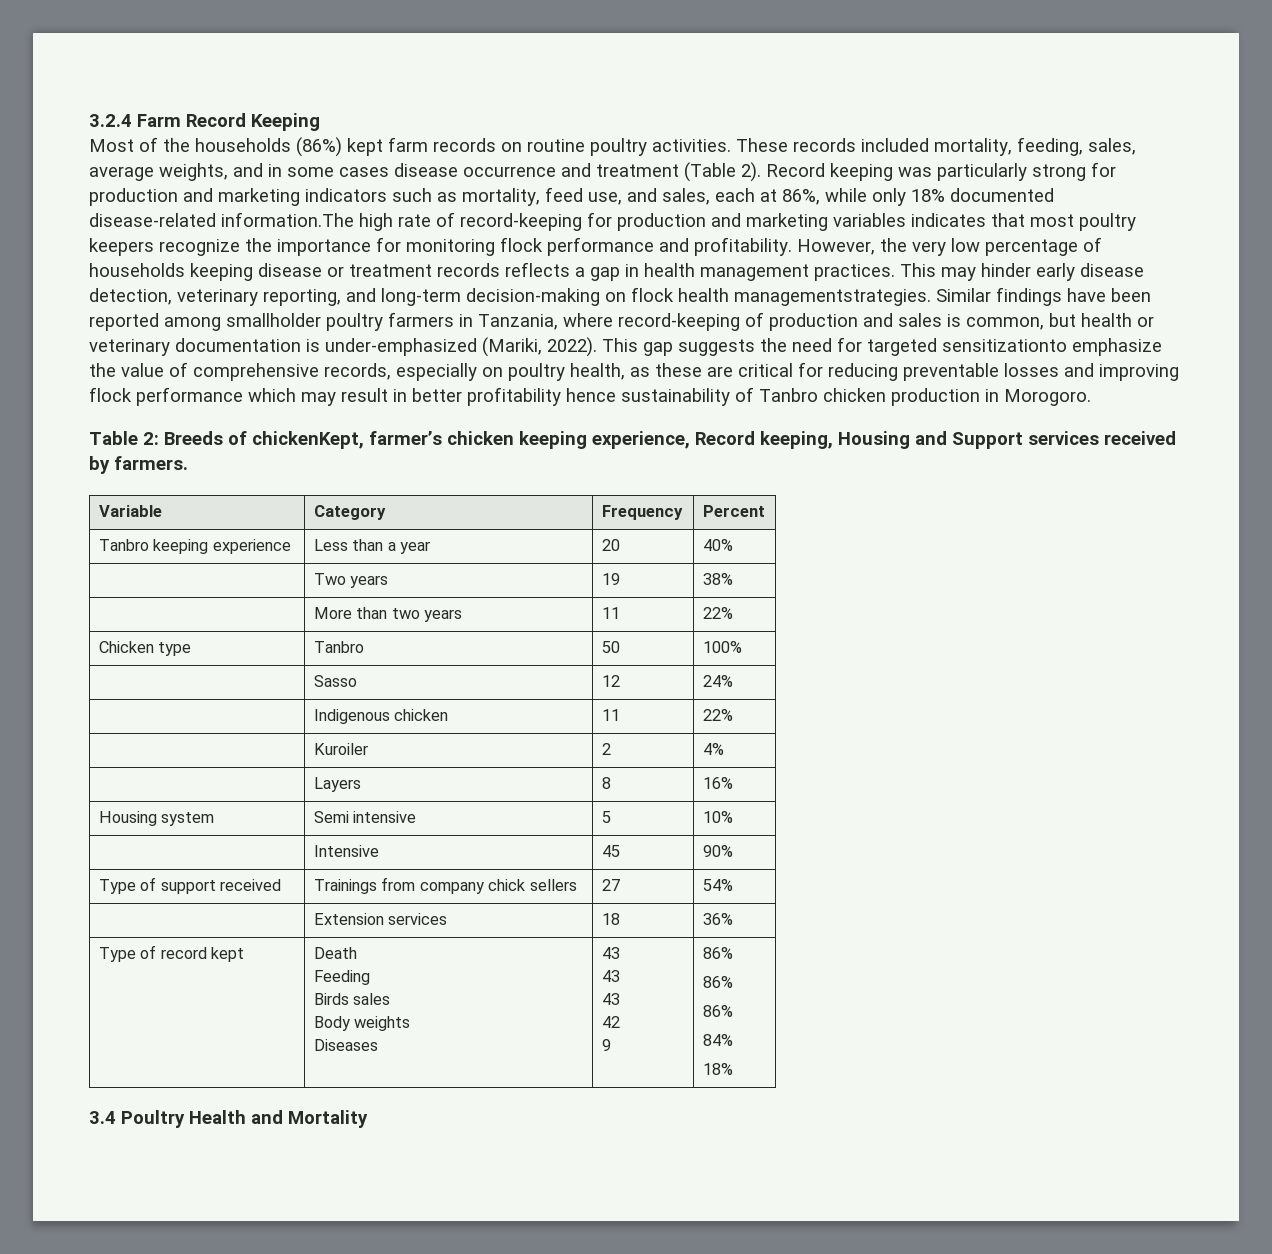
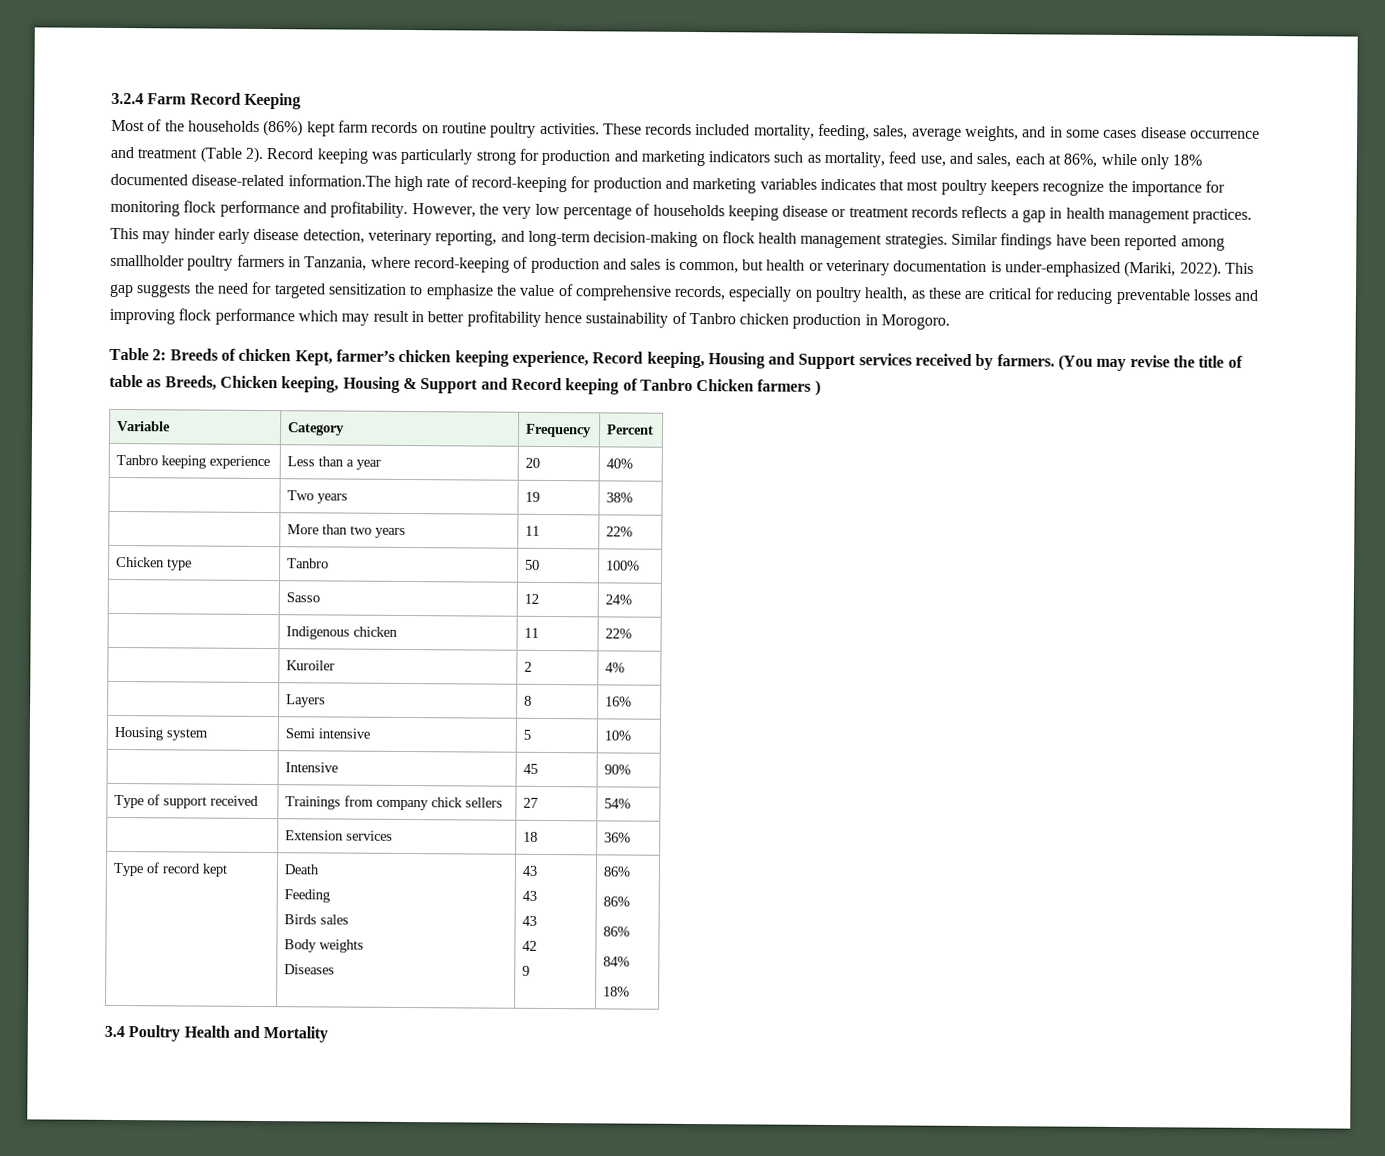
- This may hinder early disease detection, veterinary reporting, and long-term decision-making on flock health managementstrategies.
+ This may hinder early disease detection, veterinary reporting, and long-term decision-making on flock health management strategies.
- This gap suggests the need for targeted sensitizationto emphasize the value of comprehensive records, especially on poultry health, as these are critical for reducing preventable losses and improving flock performance which may result in better profitability hence sustainability of Tanbro chicken production in Morogoro.
+ This gap suggests the need for targeted sensitization to emphasize the value of comprehensive records, especially on poultry health, as these are critical for reducing preventable losses and improving flock performance which may result in better profitability hence sustainability of Tanbro chicken production in Morogoro.
- Table 2: Breeds of chickenKept, farmer’s chicken keeping experience, Record keeping, Housing and Support services received by farmers.
+ Table 2: Breeds of chicken Kept, farmer’s chicken keeping experience, Record keeping, Housing and Support services received by farmers. (You may revise the title of table as Breeds, Chicken keeping, Housing & Support and Record keeping of Tanbro Chicken farmers )

